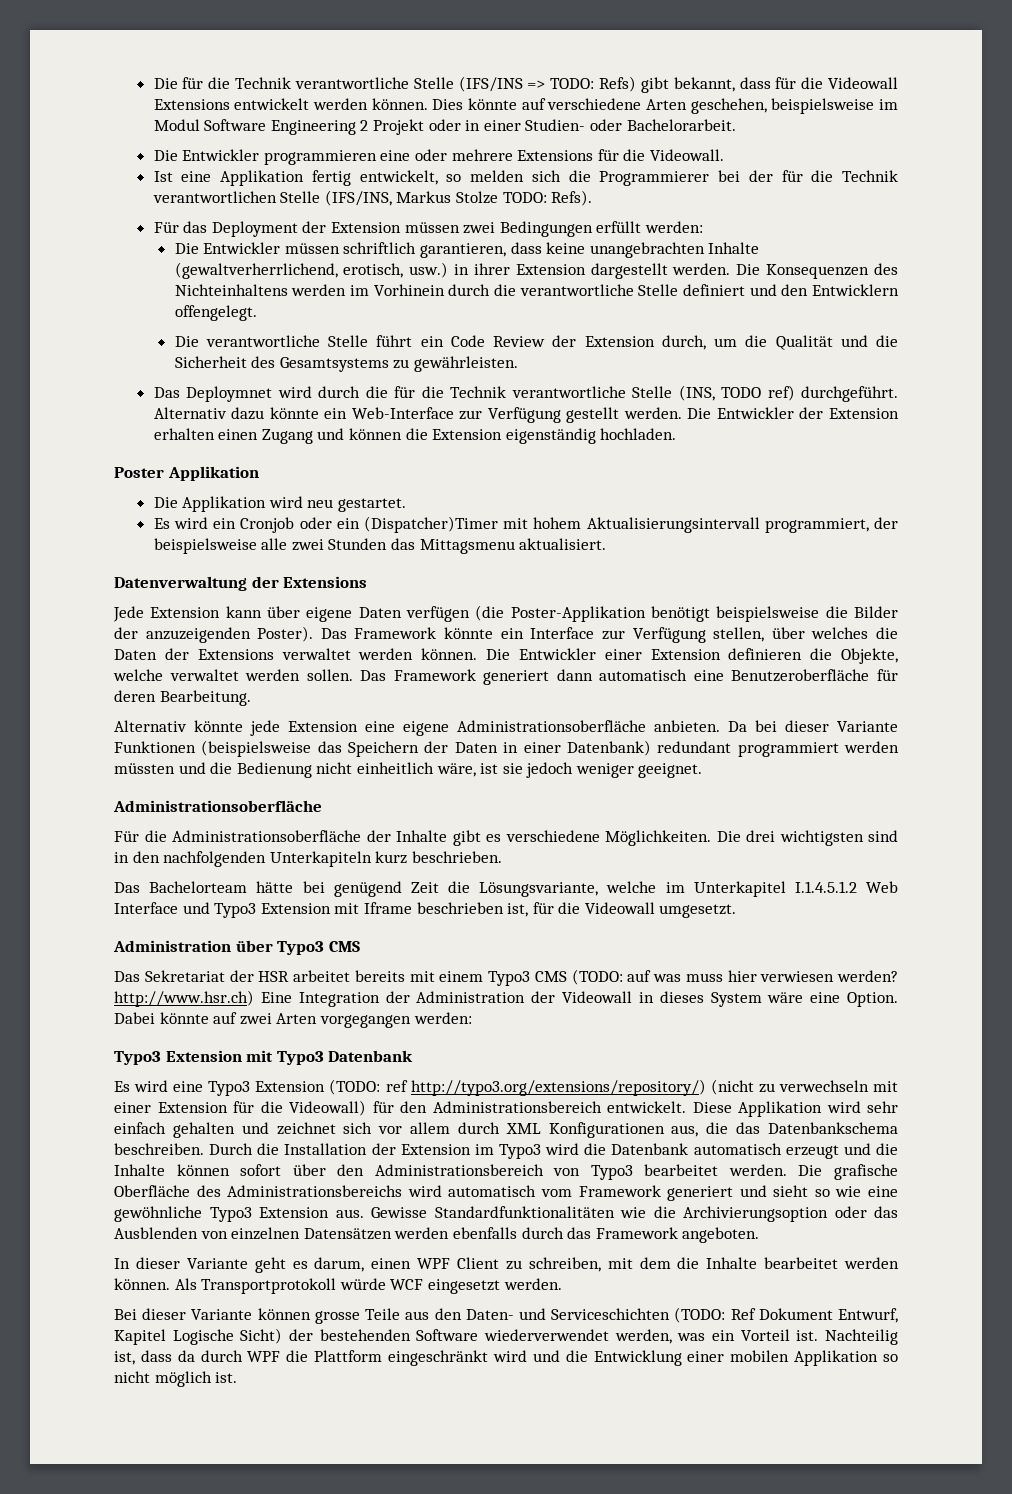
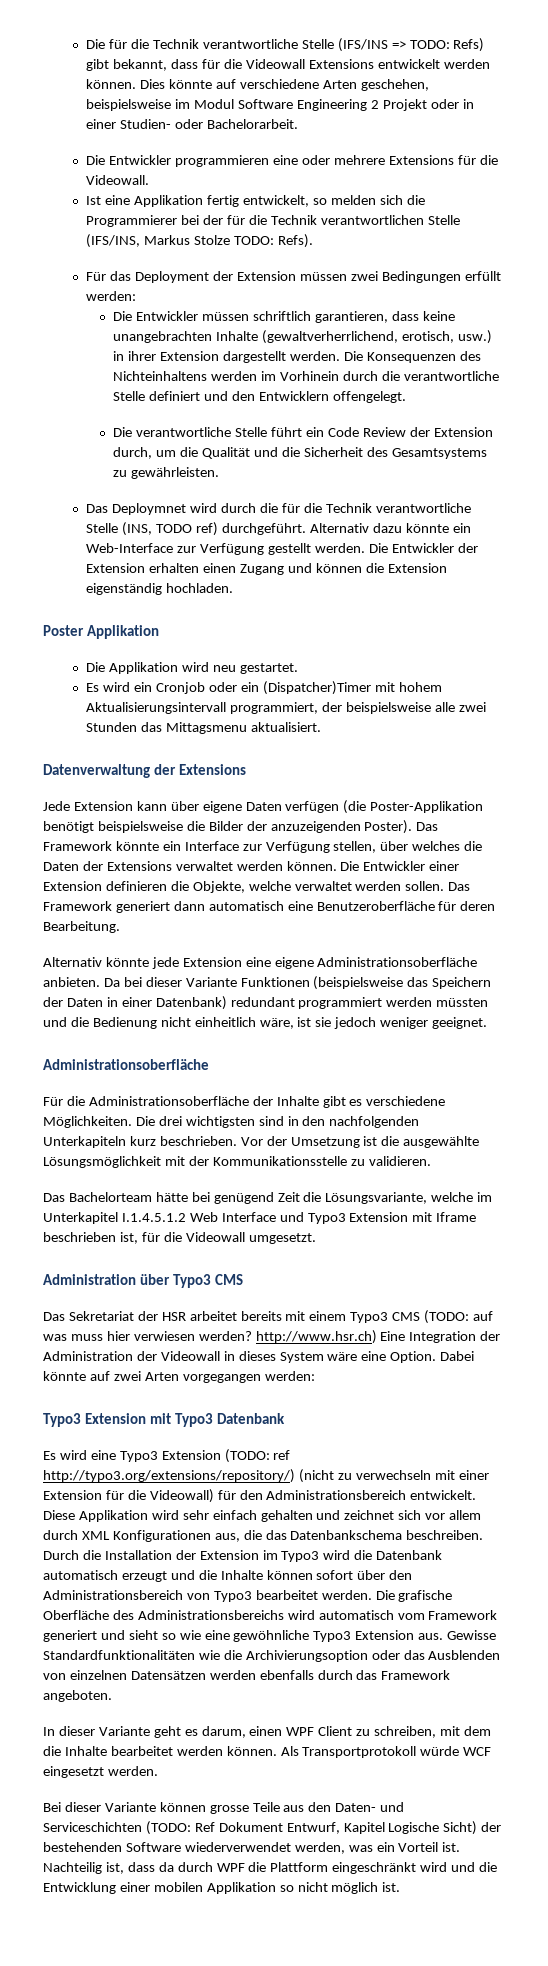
+ Vor der Umsetzung ist die ausgewählte Lösungsmöglichkeit mit der Kommunikationsstelle zu validieren.

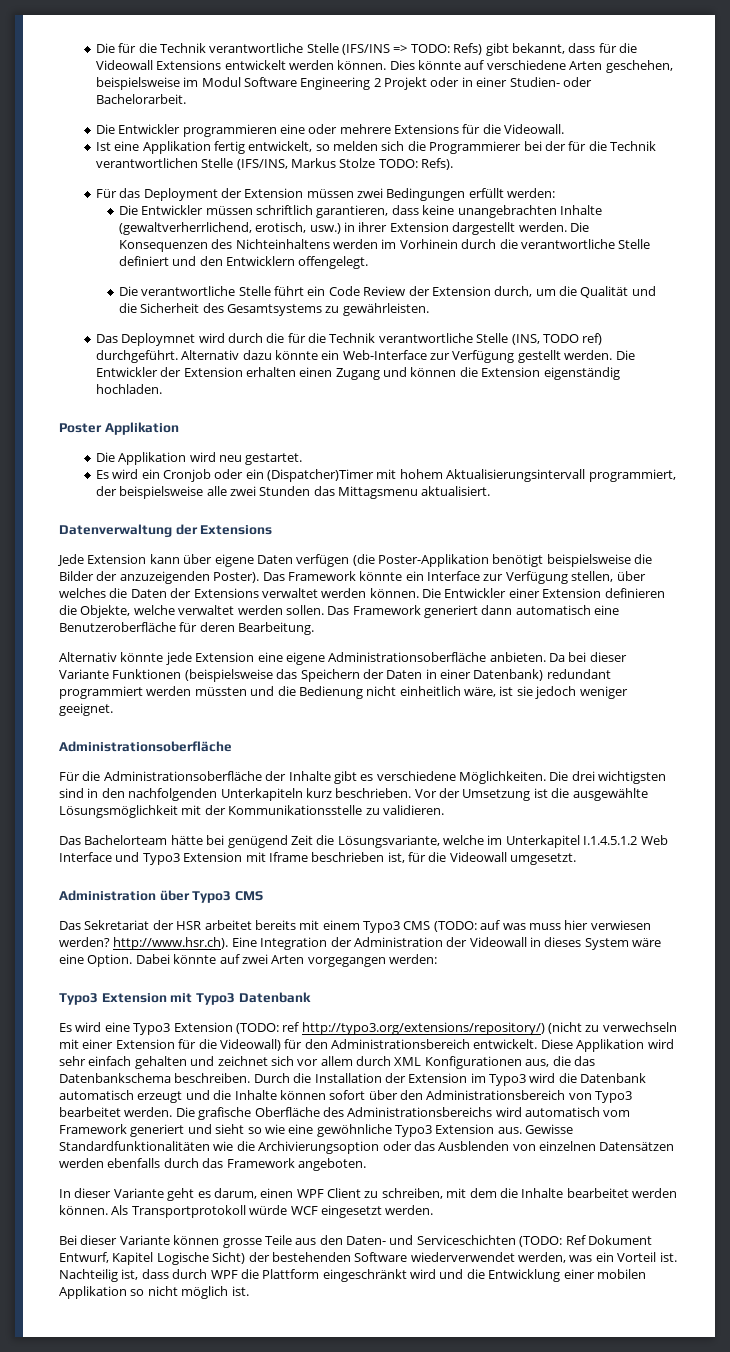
- Das Sekretariat der HSR arbeitet bereits mit einem Typo3 CMS (TODO: auf was muss hier verwiesen werden? http://www.hsr.ch) Eine Integration der Administration der Videowall in dieses System wäre eine Option.
+ Das Sekretariat der HSR arbeitet bereits mit einem Typo3 CMS (TODO: auf was muss hier verwiesen werden? http://www.hsr.ch). Eine Integration der Administration der Videowall in dieses System wäre eine Option.
- Nachteilig ist, dass da durch WPF die Plattform eingeschränkt wird und die Entwicklung einer mobilen Applikation so nicht möglich ist.
+ Nachteilig ist, dass durch WPF die Plattform eingeschränkt wird und die Entwicklung einer mobilen Applikation so nicht möglich ist.

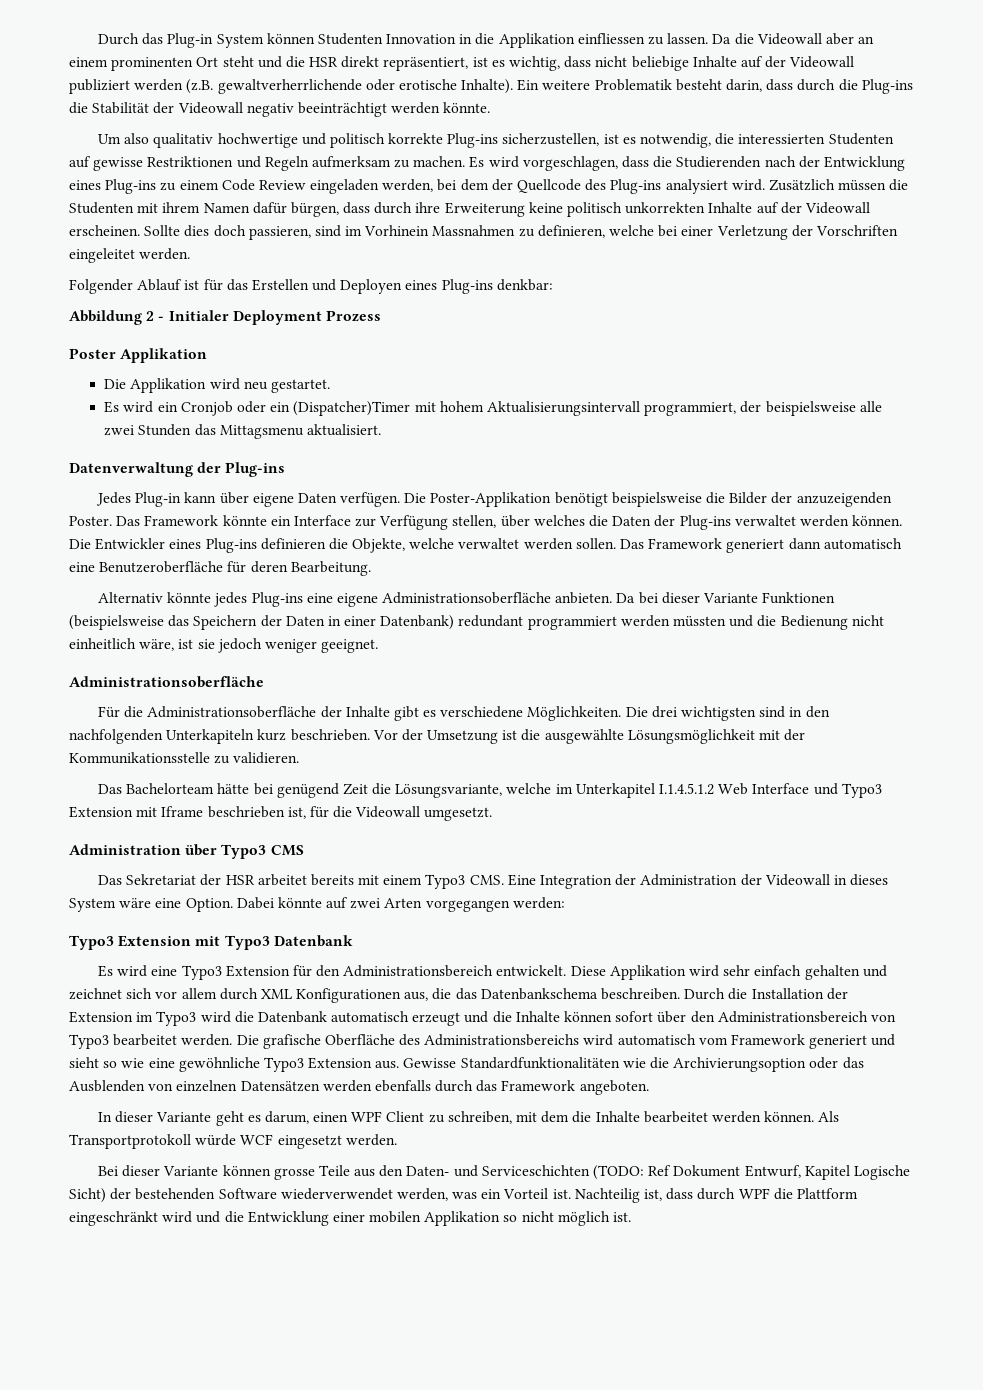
- Die für die Technik verantwortliche Stelle (IFS/INS => TODO: Refs) gibt bekannt, dass für die Videowall Extensions entwickelt werden können. Dies könnte auf verschiedene Arten geschehen, beispielsweise im Modul Software Engineering 2 Projekt oder in einer Studien- oder Bachelorarbeit.
- Die Entwickler programmieren eine oder mehrere Extensions für die Videowall.
- Ist eine Applikation fertig entwickelt, so melden sich die Programmierer bei der für die Technik verantwortlichen Stelle (IFS/INS, Markus Stolze TODO: Refs).
- Für das Deployment der Extension müssen zwei Bedingungen erfüllt werden:
- Die Entwickler müssen schriftlich garantieren, dass keine unangebrachten Inhalte (gewaltverherrlichend, erotisch, usw.) in ihrer Extension dargestellt werden. Die Konsequenzen des Nichteinhaltens werden im Vorhinein durch die verantwortliche Stelle definiert und den Entwicklern offengelegt.
- Die verantwortliche Stelle führt ein Code Review der Extension durch, um die Qualität und die Sicherheit des Gesamtsystems zu gewährleisten.
- Das Deploymnet wird durch die für die Technik verantwortliche Stelle (INS, TODO ref) durchgeführt. Alternativ dazu könnte ein Web-Interface zur Verfügung gestellt werden. Die Entwickler der Extension erhalten einen Zugang und können die Extension eigenständig hochladen.
+ Durch das Plug-in System können Studenten Innovation in die Applikation einfliessen zu lassen. Da die Videowall aber an einem prominenten Ort steht und die HSR direkt repräsentiert, ist es wichtig, dass nicht beliebige Inhalte auf der Videowall publiziert werden (z.B. gewaltverherrlichende oder erotische Inhalte). Ein weitere Problematik besteht darin, dass durch die Plug-ins die Stabilität der Videowall negativ beeinträchtigt werden könnte.
+ Um also qualitativ hochwertige und politisch korrekte Plug-ins sicherzustellen, ist es notwendig, die interessierten Studenten auf gewisse Restriktionen und Regeln aufmerksam zu machen. Es wird vorgeschlagen, dass die Studierenden nach der Entwicklung eines Plug-ins zu einem Code Review eingeladen werden, bei dem der Quellcode des Plug-ins analysiert wird. Zusätzlich müssen die Studenten mit ihrem Namen dafür bürgen, dass durch ihre Erweiterung keine politisch unkorrekten Inhalte auf der Videowall erscheinen. Sollte dies doch passieren, sind im Vorhinein Massnahmen zu definieren, welche bei einer Verletzung der Vorschriften eingeleitet werden.
+ Folgender Ablauf ist für das Erstellen und Deployen eines Plug-ins denkbar:
+ Abbildung 2 - Initialer Deployment Prozess
- Datenverwaltung der Extensions
- Jede Extension kann über eigene Daten verfügen (die Poster-Applikation benötigt beispielsweise die Bilder der anzuzeigenden Poster).
+ Datenverwaltung der Plug-ins
+ Jedes Plug-in kann über eigene Daten verfügen. Die Poster-Applikation benötigt beispielsweise die Bilder der anzuzeigenden Poster.
- Das Framework könnte ein Interface zur Verfügung stellen, über welches die Daten der Extensions verwaltet werden können.
+ Das Framework könnte ein Interface zur Verfügung stellen, über welches die Daten der Plug-ins verwaltet werden können.
- Die Entwickler einer Extension definieren die Objekte, welche verwaltet werden sollen.
+ Die Entwickler eines Plug-ins definieren die Objekte, welche verwaltet werden sollen.
- Alternativ könnte jede Extension eine eigene Administrationsoberfläche anbieten.
+ Alternativ könnte jedes Plug-ins eine eigene Administrationsoberfläche anbieten.
- Das Sekretariat der HSR arbeitet bereits mit einem Typo3 CMS (TODO: auf was muss hier verwiesen werden? http://www.hsr.ch). Eine Integration der Administration der Videowall in dieses System wäre eine Option.
+ Das Sekretariat der HSR arbeitet bereits mit einem Typo3 CMS. Eine Integration der Administration der Videowall in dieses System wäre eine Option.
- Es wird eine Typo3 Extension (TODO: ref http://typo3.org/extensions/repository/) (nicht zu verwechseln mit einer Extension für die Videowall) für den Administrationsbereich entwickelt.
+ Es wird eine Typo3 Extension für den Administrationsbereich entwickelt.

